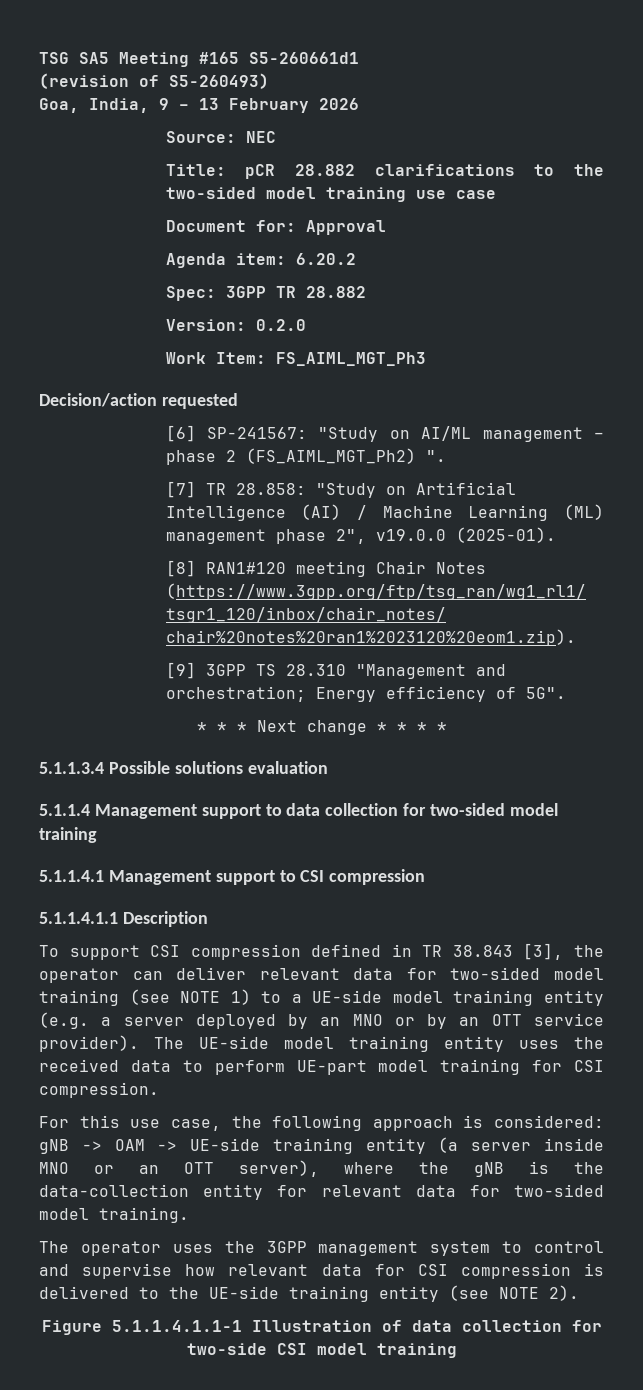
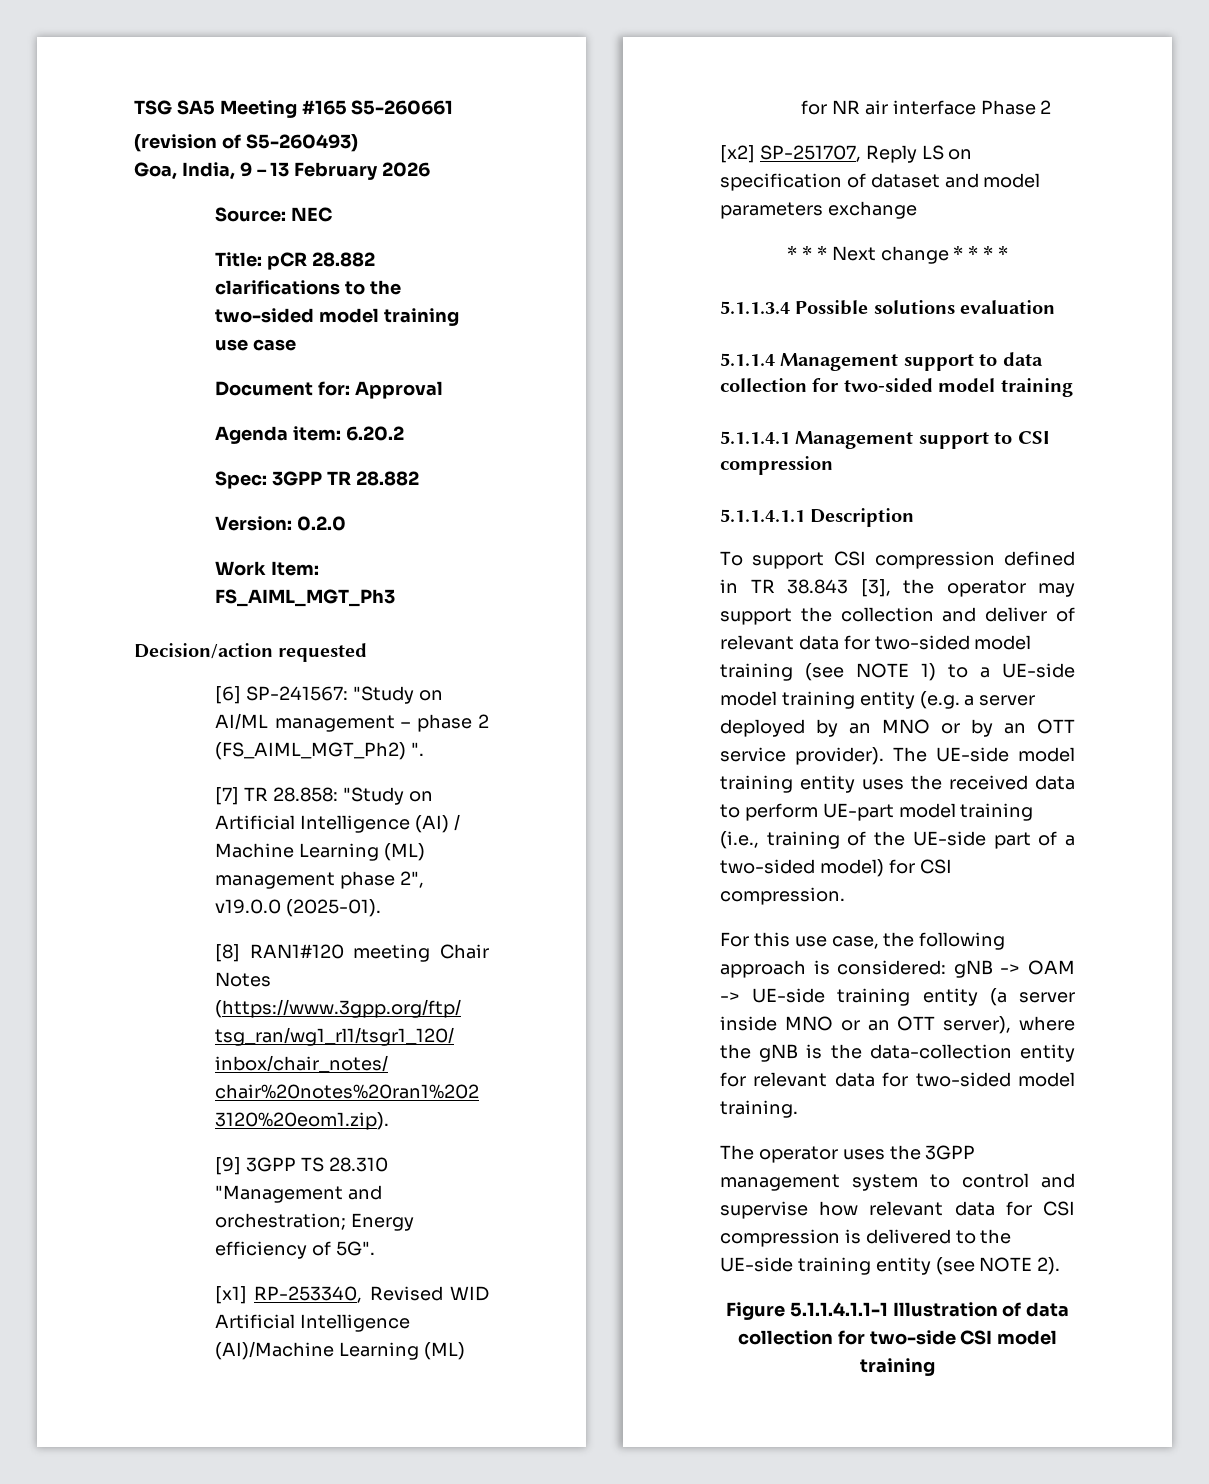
- TSG SA5 Meeting #165 S5-260661d1
+ TSG SA5 Meeting #165 S5-260661
+ [x1] RP-253340, Revised WID Artificial Intelligence (AI)/Machine Learning (ML) for NR air interface Phase 2
+ [x2] SP-251707, Reply LS on specification of dataset and model parameters exchange
- To support CSI compression defined in TR 38.843 [3], the operator can deliver relevant data for two-sided model training (see NOTE 1) to a UE-side model training entity (e.g. a server deployed by an MNO or by an OTT service provider).
+ To support CSI compression defined in TR 38.843 [3], the operator may support the collection and deliver of relevant data for two-sided model training (see NOTE 1) to a UE-side model training entity (e.g. a server deployed by an MNO or by an OTT service provider).
- The UE-side model training entity uses the received data to perform UE-part model training for CSI compression.
+ The UE-side model training entity uses the received data to perform UE-part model training (i.e., training of the UE-side part of a two-sided model) for CSI compression.

